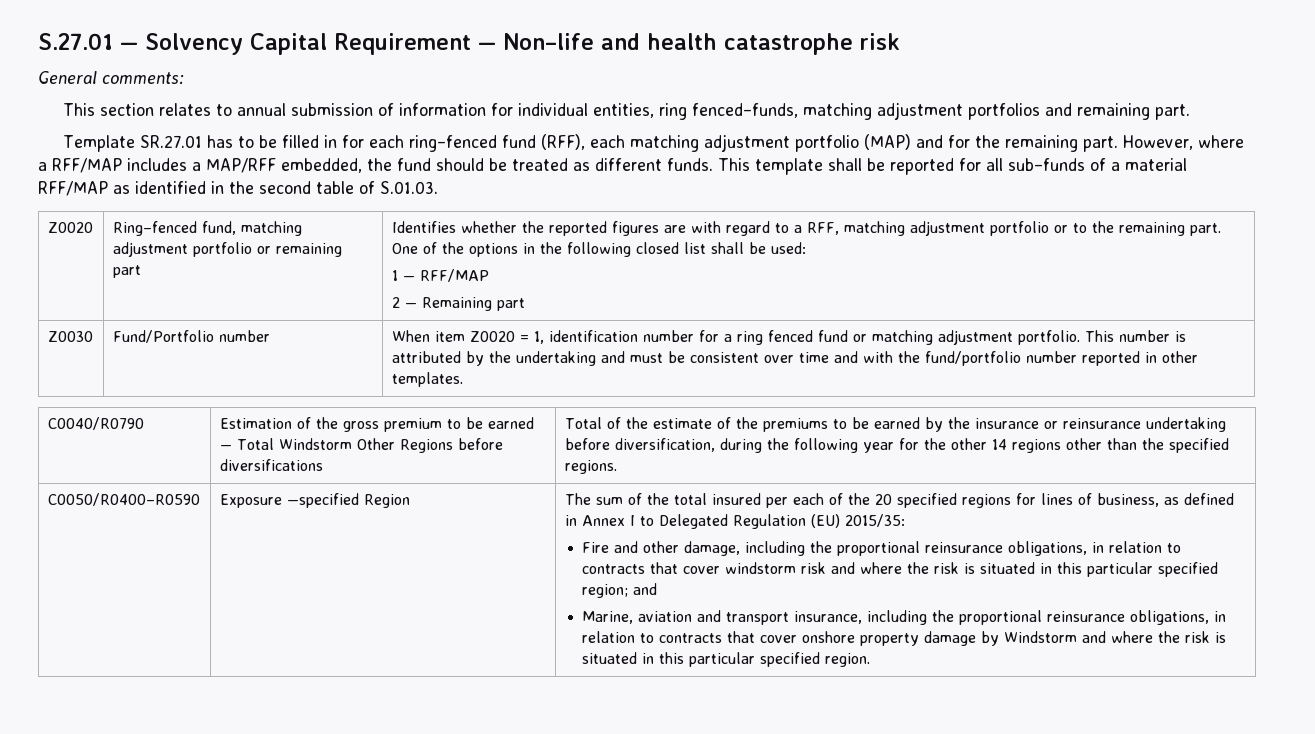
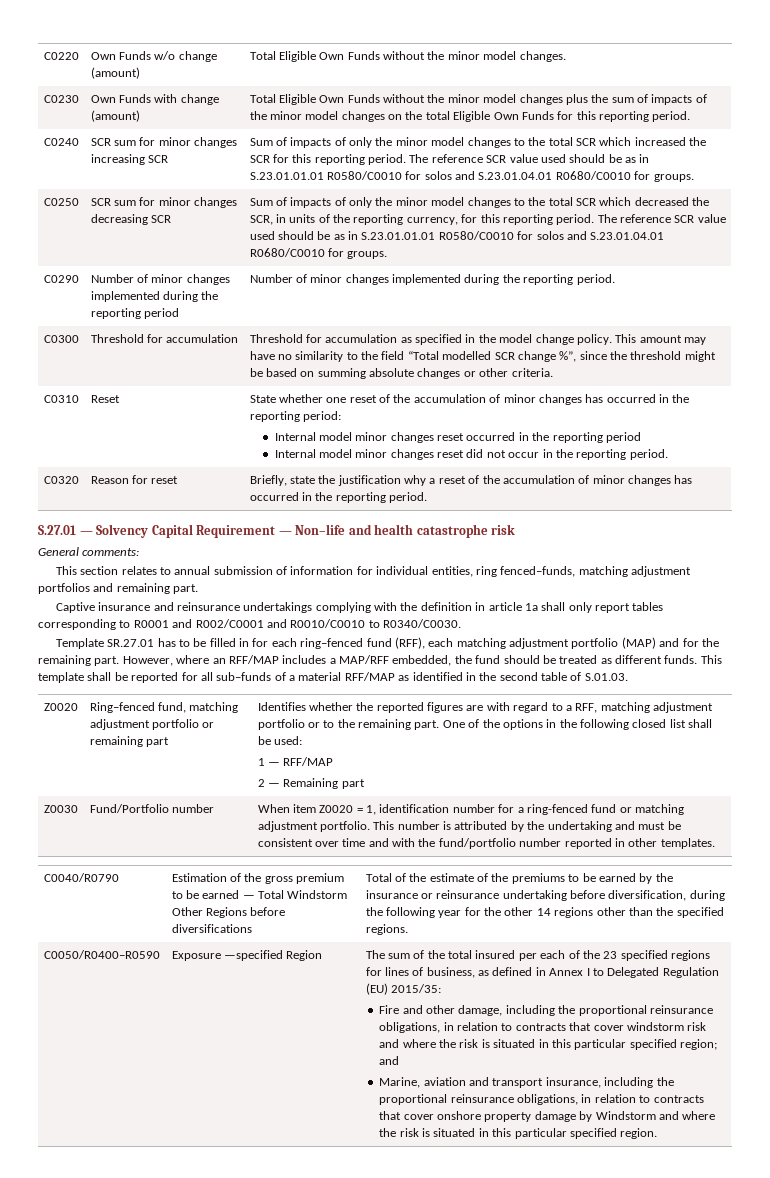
+ C0220 | Own Funds w/o change (amount) | Total Eligible Own Funds without the minor model changes.
+ C0230 | Own Funds with change (amount) | Total Eligible Own Funds without the minor model changes plus the sum of impacts of the minor model changes on the total Eligible Own Funds for this reporting period.
+ C0240 | SCR sum for minor changes increasing SCR | Sum of impacts of only the minor model changes to the total SCR which increased the SCR for this reporting period. The reference SCR value used should be as in S.23.01.01.01 R0580/C0010 for solos and S.23.01.04.01 R0680/C0010 for groups.
+ C0250 | SCR sum for minor changes decreasing SCR | Sum of impacts of only the minor model changes to the total SCR which decreased the SCR, in units of the reporting currency, for this reporting period. The reference SCR value used should be as in S.23.01.01.01 R0580/C0010 for solos and S.23.01.04.01 R0680/C0010 for groups.
+ C0290 | Number of minor changes implemented during the reporting period | Number of minor changes implemented during the reporting period.
+ C0300 | Threshold for accumulation | Threshold for accumulation as specified in the model change policy. This amount may have no similarity to the field “Total modelled SCR change %”, since the threshold might be based on summing absolute changes or other criteria.
+ C0310 | Reset | State whether one reset of the accumulation of minor changes has occurred in the reporting period:
+ Internal model minor changes reset occurred in the reporting period
+ Internal model minor changes reset did not occur in the reporting period.
+ C0320 | Reason for reset | Briefly, state the justification why a reset of the accumulation of minor changes has occurred in the reporting period.
+ Captive insurance and reinsurance undertakings complying with the definition in article 1a shall only report tables corresponding to R0001 and R002/C0001 and R0010/C0010 to R0340/C0030.
- However, where a RFF/MAP includes a MAP/RFF embedded, the fund should be treated as different funds.
+ However, where an RFF/MAP includes a MAP/RFF embedded, the fund should be treated as different funds.
- When item Z0020 = 1, identification number for a ring fenced fund or matching adjustment portfolio.
+ When item Z0020 = 1, identification number for a ring-fenced fund or matching adjustment portfolio.
- The sum of the total insured per each of the 20 specified regions for lines of business, as defined in Annex I to Delegated Regulation (EU) 2015/35:
+ The sum of the total insured per each of the 23 specified regions for lines of business, as defined in Annex I to Delegated Regulation (EU) 2015/35:

